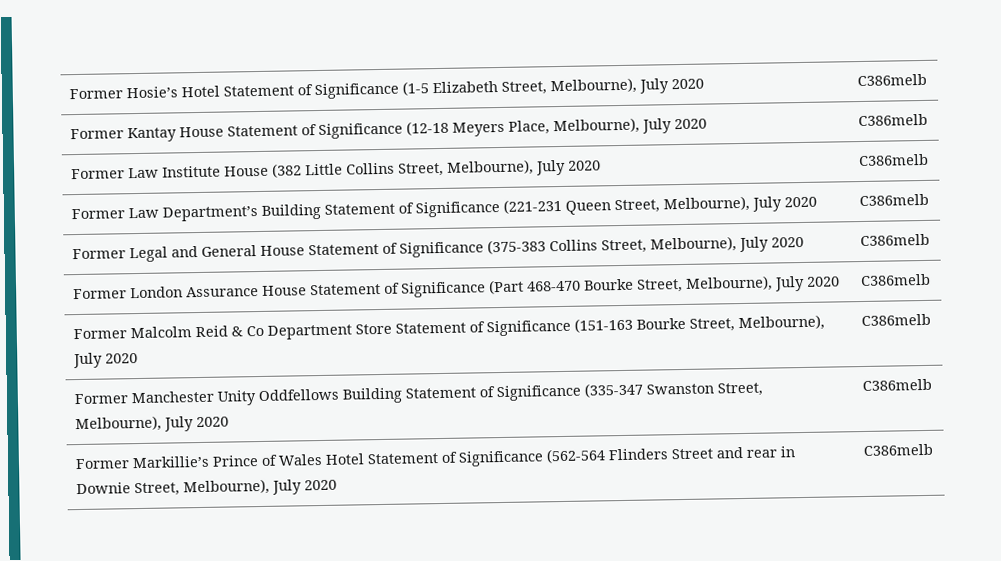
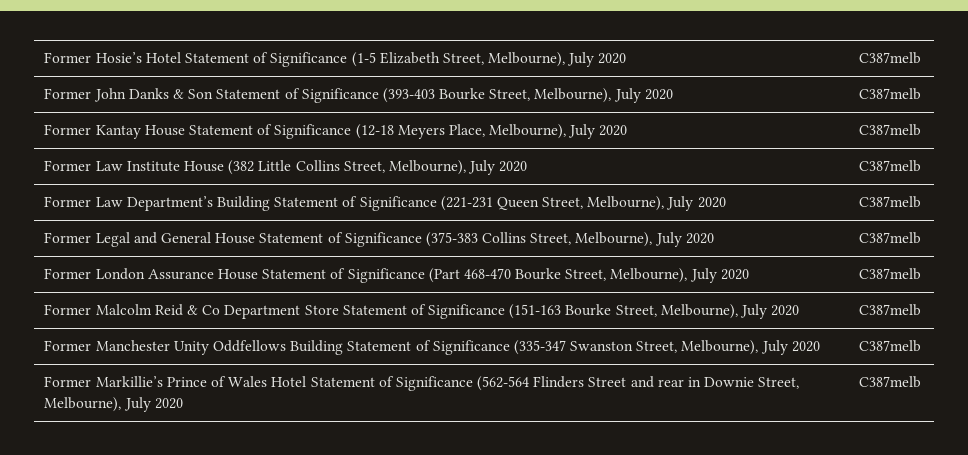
- Former Hosie’s Hotel Statement of Significance (1-5 Elizabeth Street, Melbourne), July 2020 | C386melb
+ Former Hosie’s Hotel Statement of Significance (1-5 Elizabeth Street, Melbourne), July 2020 | C387melb
+ Former John Danks & Son Statement of Significance (393-403 Bourke Street, Melbourne), July 2020 | C387melb
- Former Kantay House Statement of Significance (12-18 Meyers Place, Melbourne), July 2020 | C386melb
+ Former Kantay House Statement of Significance (12-18 Meyers Place, Melbourne), July 2020 | C387melb
- Former Law Institute House (382 Little Collins Street, Melbourne), July 2020 | C386melb
+ Former Law Institute House (382 Little Collins Street, Melbourne), July 2020 | C387melb
- Former Law Department’s Building Statement of Significance (221-231 Queen Street, Melbourne), July 2020 | C386melb
+ Former Law Department’s Building Statement of Significance (221-231 Queen Street, Melbourne), July 2020 | C387melb
- Former Legal and General House Statement of Significance (375-383 Collins Street, Melbourne), July 2020 | C386melb
+ Former Legal and General House Statement of Significance (375-383 Collins Street, Melbourne), July 2020 | C387melb
- Former London Assurance House Statement of Significance (Part 468-470 Bourke Street, Melbourne), July 2020 | C386melb
+ Former London Assurance House Statement of Significance (Part 468-470 Bourke Street, Melbourne), July 2020 | C387melb
- Former Malcolm Reid & Co Department Store Statement of Significance (151-163 Bourke Street, Melbourne), July 2020 | C386melb
+ Former Malcolm Reid & Co Department Store Statement of Significance (151-163 Bourke Street, Melbourne), July 2020 | C387melb
- Former Manchester Unity Oddfellows Building Statement of Significance (335-347 Swanston Street, Melbourne), July 2020 | C386melb
+ Former Manchester Unity Oddfellows Building Statement of Significance (335-347 Swanston Street, Melbourne), July 2020 | C387melb
- Former Markillie’s Prince of Wales Hotel Statement of Significance (562-564 Flinders Street and rear in Downie Street, Melbourne), July 2020 | C386melb
+ Former Markillie’s Prince of Wales Hotel Statement of Significance (562-564 Flinders Street and rear in Downie Street, Melbourne), July 2020 | C387melb

